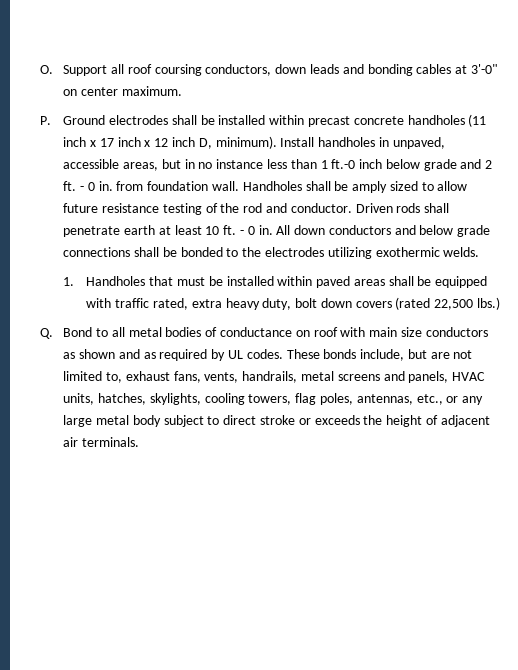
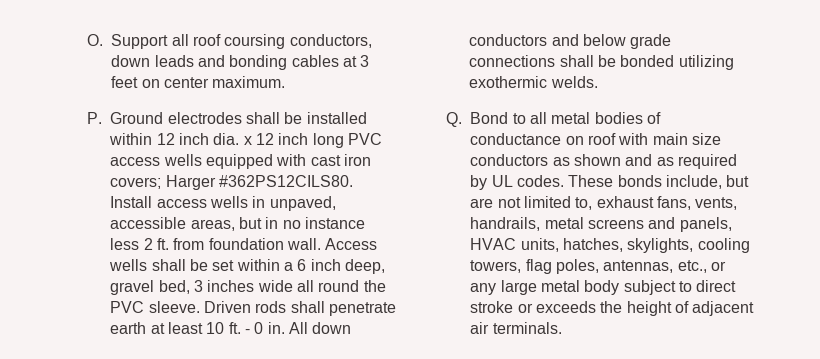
- O. Support all roof coursing conductors, down leads and bonding cables at 3'-0" on center maximum.
+ O. Support all roof coursing conductors, down leads and bonding cables at 3 feet on center maximum.
- P. Ground electrodes shall be installed within precast concrete handholes (11 inch x 17 inch x 12 inch D, minimum). Install handholes in unpaved, accessible areas, but in no instance less than 1 ft.-0 inch below grade and 2 ft. - 0 in. from foundation wall. Handholes shall be amply sized to allow future resistance testing of the rod and conductor.
+ P. Ground electrodes shall be installed within 12 inch dia. x 12 inch long PVC access wells equipped with cast iron covers; Harger #362PS12CILS80. Install access wells in unpaved, accessible areas, but in no instance less 2 ft. from foundation wall. Access wells shall be set within a 6 inch deep, gravel bed, 3 inches wide all round the PVC sleeve.
- All down conductors and below grade connections shall be bonded to the electrodes utilizing exothermic welds.
+ All down conductors and below grade connections shall be bonded utilizing exothermic welds.
- 1. Handholes that must be installed within paved areas shall be equipped with traffic rated, extra heavy duty, bolt down covers (rated 22,500 lbs.)

